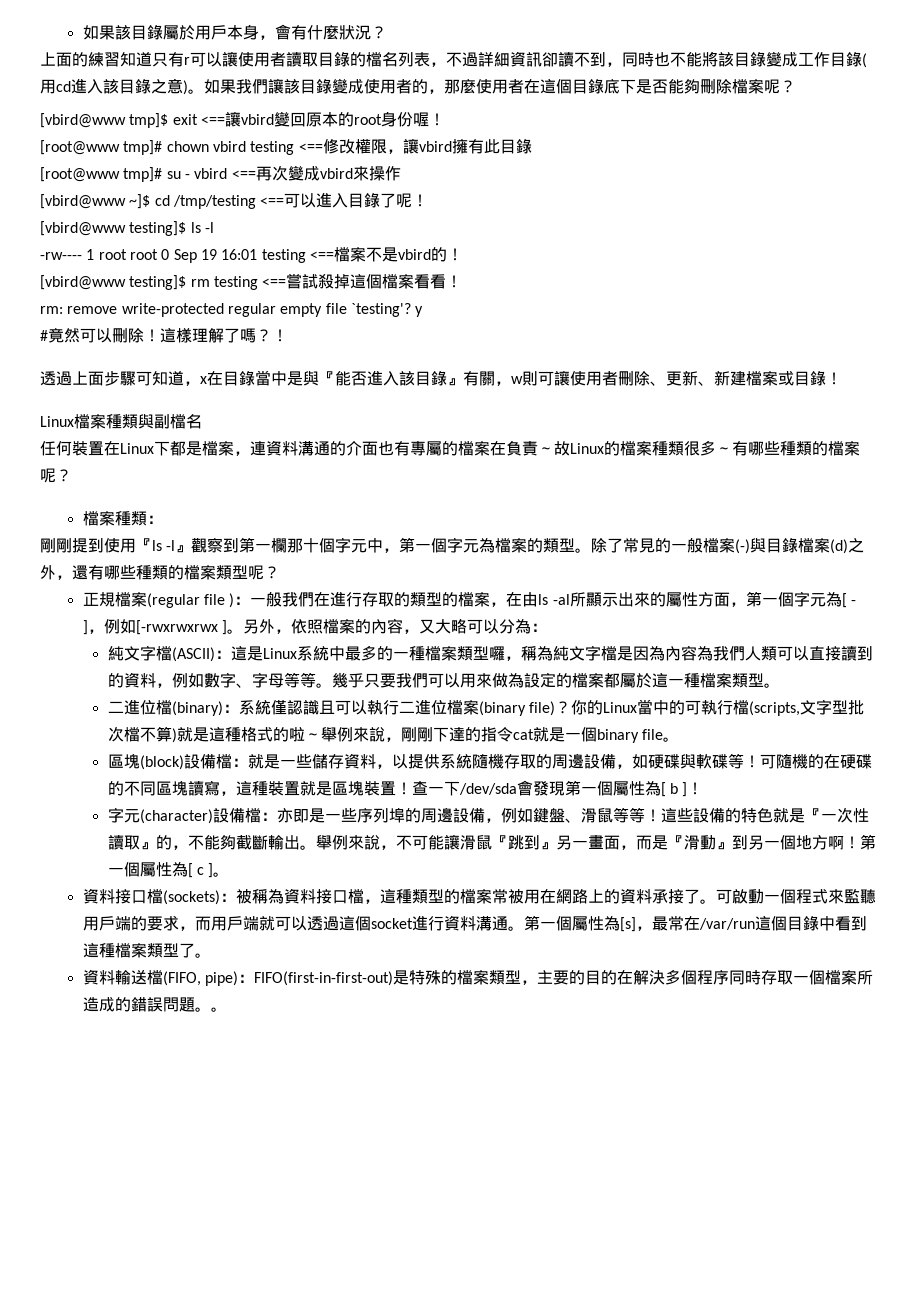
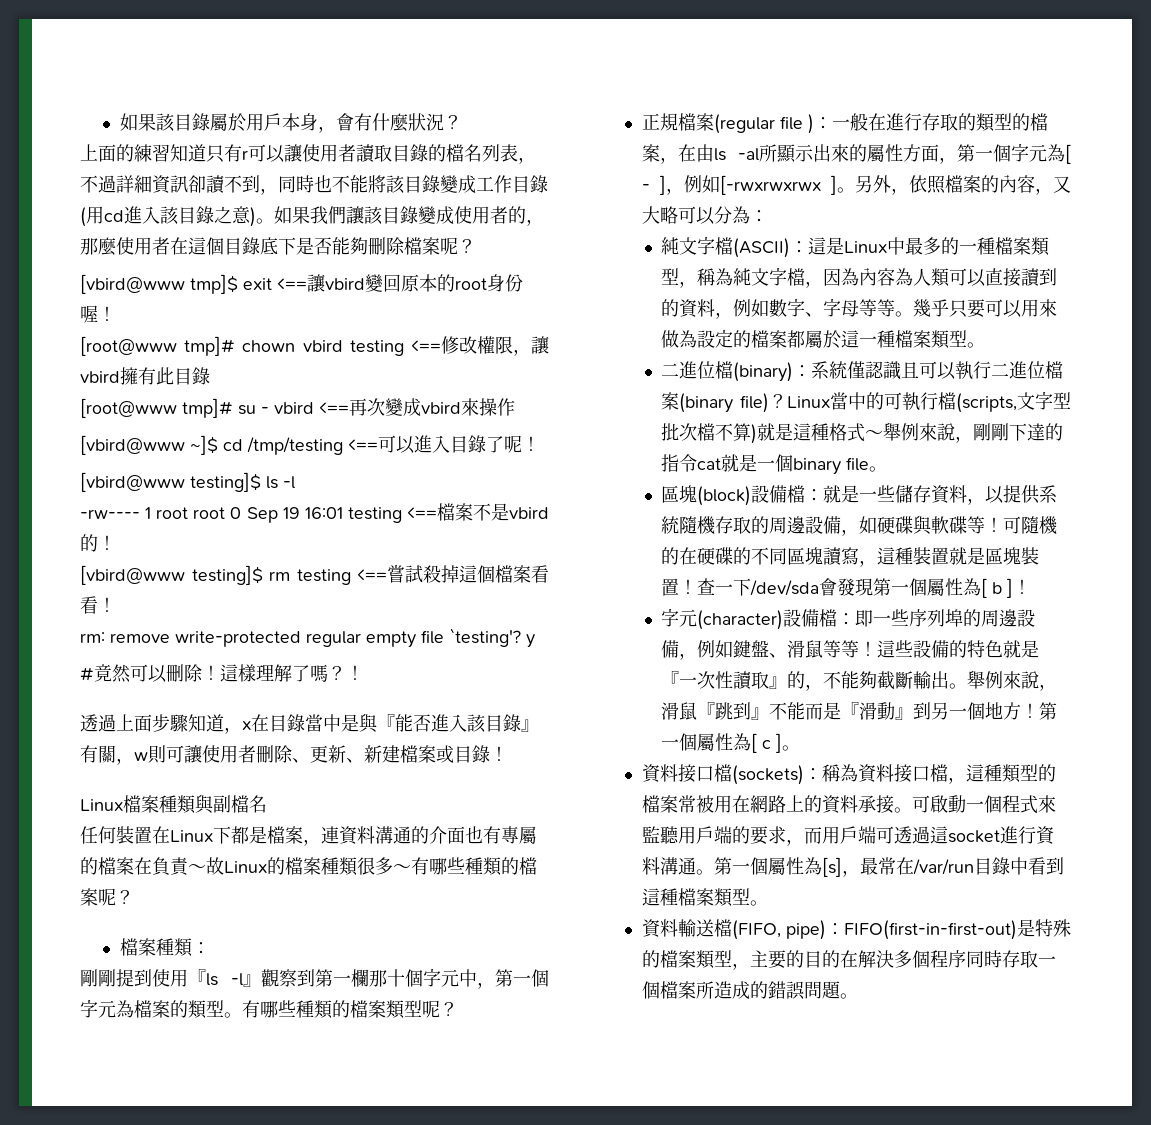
- 透過上面步驟可知道，x在目錄當中是與『能否進入該目錄』有關，w則可讓使用者刪除、更新、新建檔案或目錄！
+ 透過上面步驟知道，x在目錄當中是與『能否進入該目錄』有關，w則可讓使用者刪除、更新、新建檔案或目錄！
- 除了常見的一般檔案(-)與目錄檔案(d)之外，還有哪些種類的檔案類型呢？
+ 有哪些種類的檔案類型呢？
- 正規檔案(regular file )：一般我們在進行存取的類型的檔案，在由ls -al所顯示出來的屬性方面，第一個字元為[ - ]，例如[-rwxrwxrwx ]。
+ 正規檔案(regular file )：一般在進行存取的類型的檔案，在由ls -al所顯示出來的屬性方面，第一個字元為[ - ]，例如[-rwxrwxrwx ]。
- 純文字檔(ASCII)：這是Linux系統中最多的一種檔案類型囉，稱為純文字檔是因為內容為我們人類可以直接讀到的資料，例如數字、字母等等。
+ 純文字檔(ASCII)：這是Linux中最多的一種檔案類型，稱為純文字檔，因為內容為人類可以直接讀到的資料，例如數字、字母等等。
- 幾乎只要我們可以用來做為設定的檔案都屬於這一種檔案類型。
+ 幾乎只要可以用來做為設定的檔案都屬於這一種檔案類型。
- 你的Linux當中的可執行檔(scripts,文字型批次檔不算)就是這種格式的啦～舉例來說，剛剛下達的指令cat就是一個binary file。
+ Linux當中的可執行檔(scripts,文字型批次檔不算)就是這種格式～舉例來說，剛剛下達的指令cat就是一個binary file。
- 字元(character)設備檔：亦即是一些序列埠的周邊設備，例如鍵盤、滑鼠等等！
+ 字元(character)設備檔：即一些序列埠的周邊設備，例如鍵盤、滑鼠等等！
- 舉例來說，不可能讓滑鼠『跳到』另一畫面，而是『滑動』到另一個地方啊！
+ 舉例來說，滑鼠『跳到』不能而是『滑動』到另一個地方！
- 資料接口檔(sockets)：被稱為資料接口檔，這種類型的檔案常被用在網路上的資料承接了。
+ 資料接口檔(sockets)：稱為資料接口檔，這種類型的檔案常被用在網路上的資料承接。
- 可啟動一個程式來監聽用戶端的要求，而用戶端就可以透過這個socket進行資料溝通。
+ 可啟動一個程式來監聽用戶端的要求，而用戶端可透過這socket進行資料溝通。
- 第一個屬性為[s]，最常在/var/run這個目錄中看到這種檔案類型了。
+ 第一個屬性為[s]，最常在/var/run目錄中看到這種檔案類型。
- 資料輸送檔(FIFO, pipe)：FIFO(first-in-first-out)是特殊的檔案類型，主要的目的在解決多個程序同時存取一個檔案所造成的錯誤問題。。
+ 資料輸送檔(FIFO, pipe)：FIFO(first-in-first-out)是特殊的檔案類型，主要的目的在解決多個程序同時存取一個檔案所造成的錯誤問題。

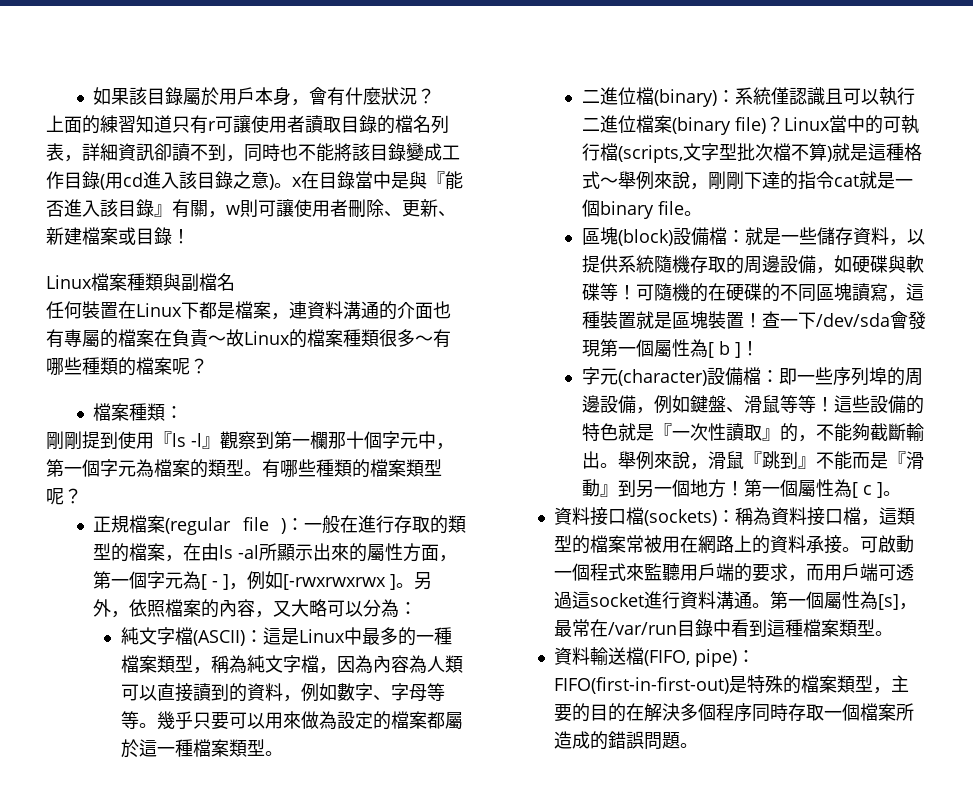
- 上面的練習知道只有r可以讓使用者讀取目錄的檔名列表，不過詳細資訊卻讀不到，同時也不能將該目錄變成工作目錄(用cd進入該目錄之意)。如果我們讓該目錄變成使用者的，那麼使用者在這個目錄底下是否能夠刪除檔案呢？
- [vbird@www tmp]$ exit <==讓vbird變回原本的root身份喔！
- [root@www tmp]# chown vbird testing <==修改權限，讓vbird擁有此目錄
- [root@www tmp]# su - vbird <==再次變成vbird來操作
- [vbird@www ~]$ cd /tmp/testing <==可以進入目錄了呢！
- [vbird@www testing]$ ls -l
- -rw---- 1 root root 0 Sep 19 16:01 testing <==檔案不是vbird的！
- [vbird@www testing]$ rm testing <==嘗試殺掉這個檔案看看！
- rm: remove write-protected regular empty file `testing'? y
- #竟然可以刪除！這樣理解了嗎？！
- 透過上面步驟知道，x在目錄當中是與『能否進入該目錄』有關，w則可讓使用者刪除、更新、新建檔案或目錄！
+ 上面的練習知道只有r可讓使用者讀取目錄的檔名列表，詳細資訊卻讀不到，同時也不能將該目錄變成工作目錄(用cd進入該目錄之意)。x在目錄當中是與『能否進入該目錄』有關，w則可讓使用者刪除、更新、新建檔案或目錄！
- 資料接口檔(sockets)：稱為資料接口檔，這種類型的檔案常被用在網路上的資料承接。
+ 資料接口檔(sockets)：稱為資料接口檔，這類型的檔案常被用在網路上的資料承接。

